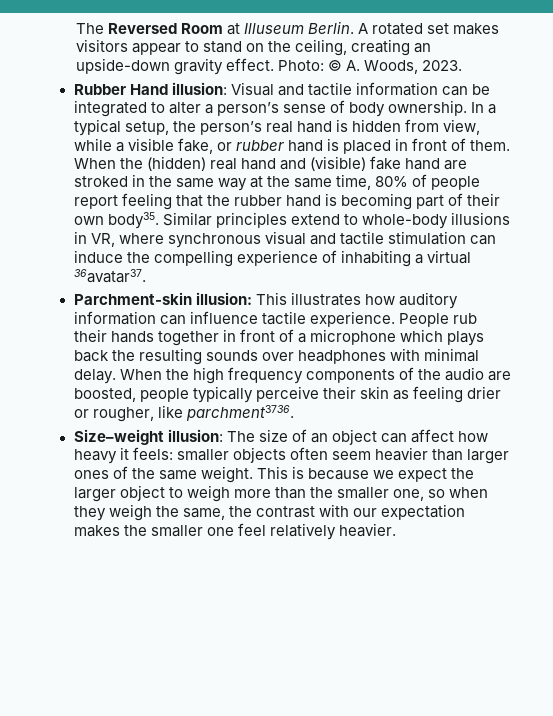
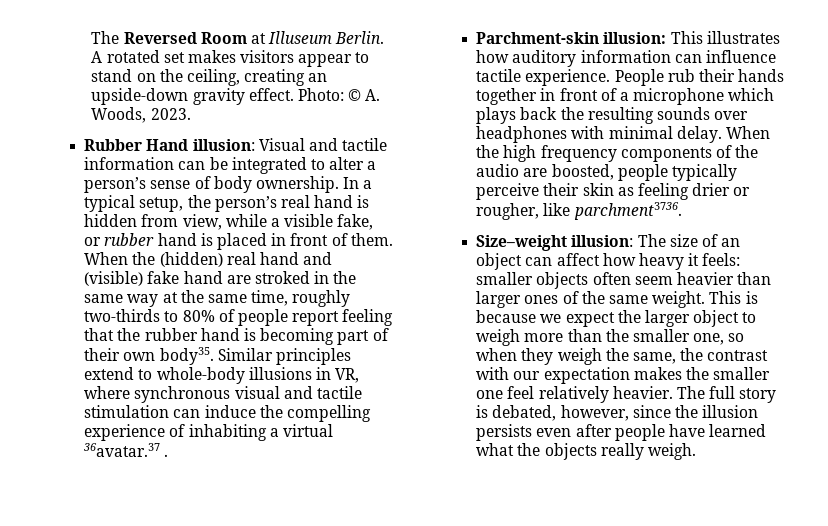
- When the (hidden) real hand and (visible) fake hand are stroked in the same way at the same time, 80% of people report feeling that the rubber hand is becoming part of their own body35.
+ When the (hidden) real hand and (visible) fake hand are stroked in the same way at the same time, roughly two-thirds to 80% of people report feeling that the rubber hand is becoming part of their own body35.
- Similar principles extend to whole-body illusions in VR, where synchronous visual and tactile stimulation can induce the compelling experience of inhabiting a virtual 36avatar37.
+ Similar principles extend to whole-body illusions in VR, where synchronous visual and tactile stimulation can induce the compelling experience of inhabiting a virtual 36avatar.37 .
+ The full story is debated, however, since the illusion persists even after people have learned what the objects really weigh.

